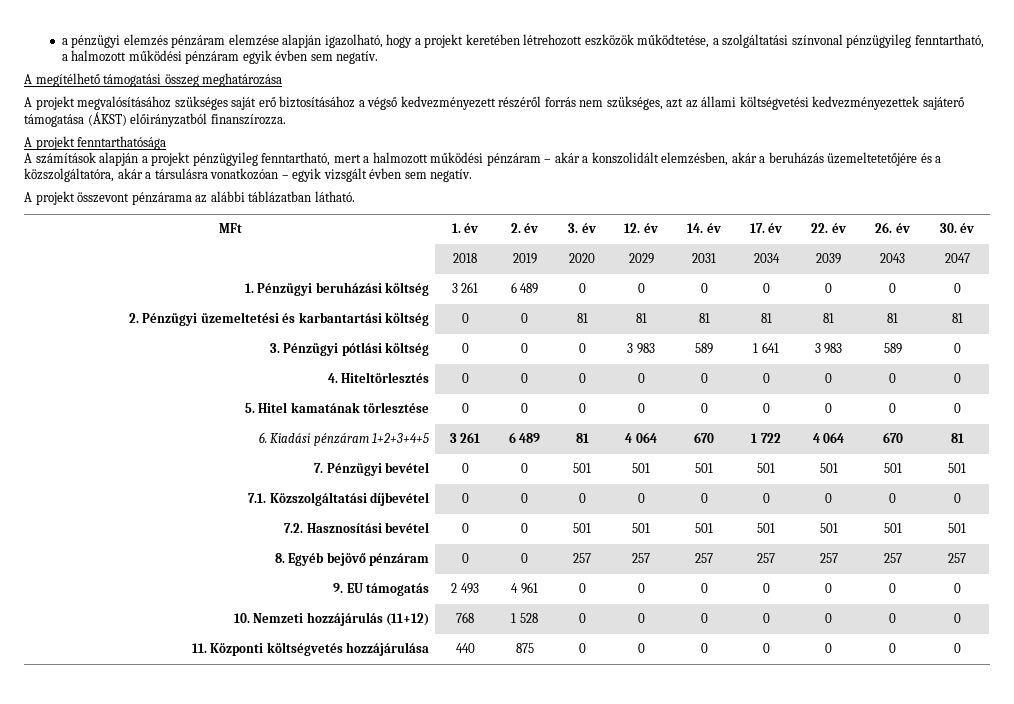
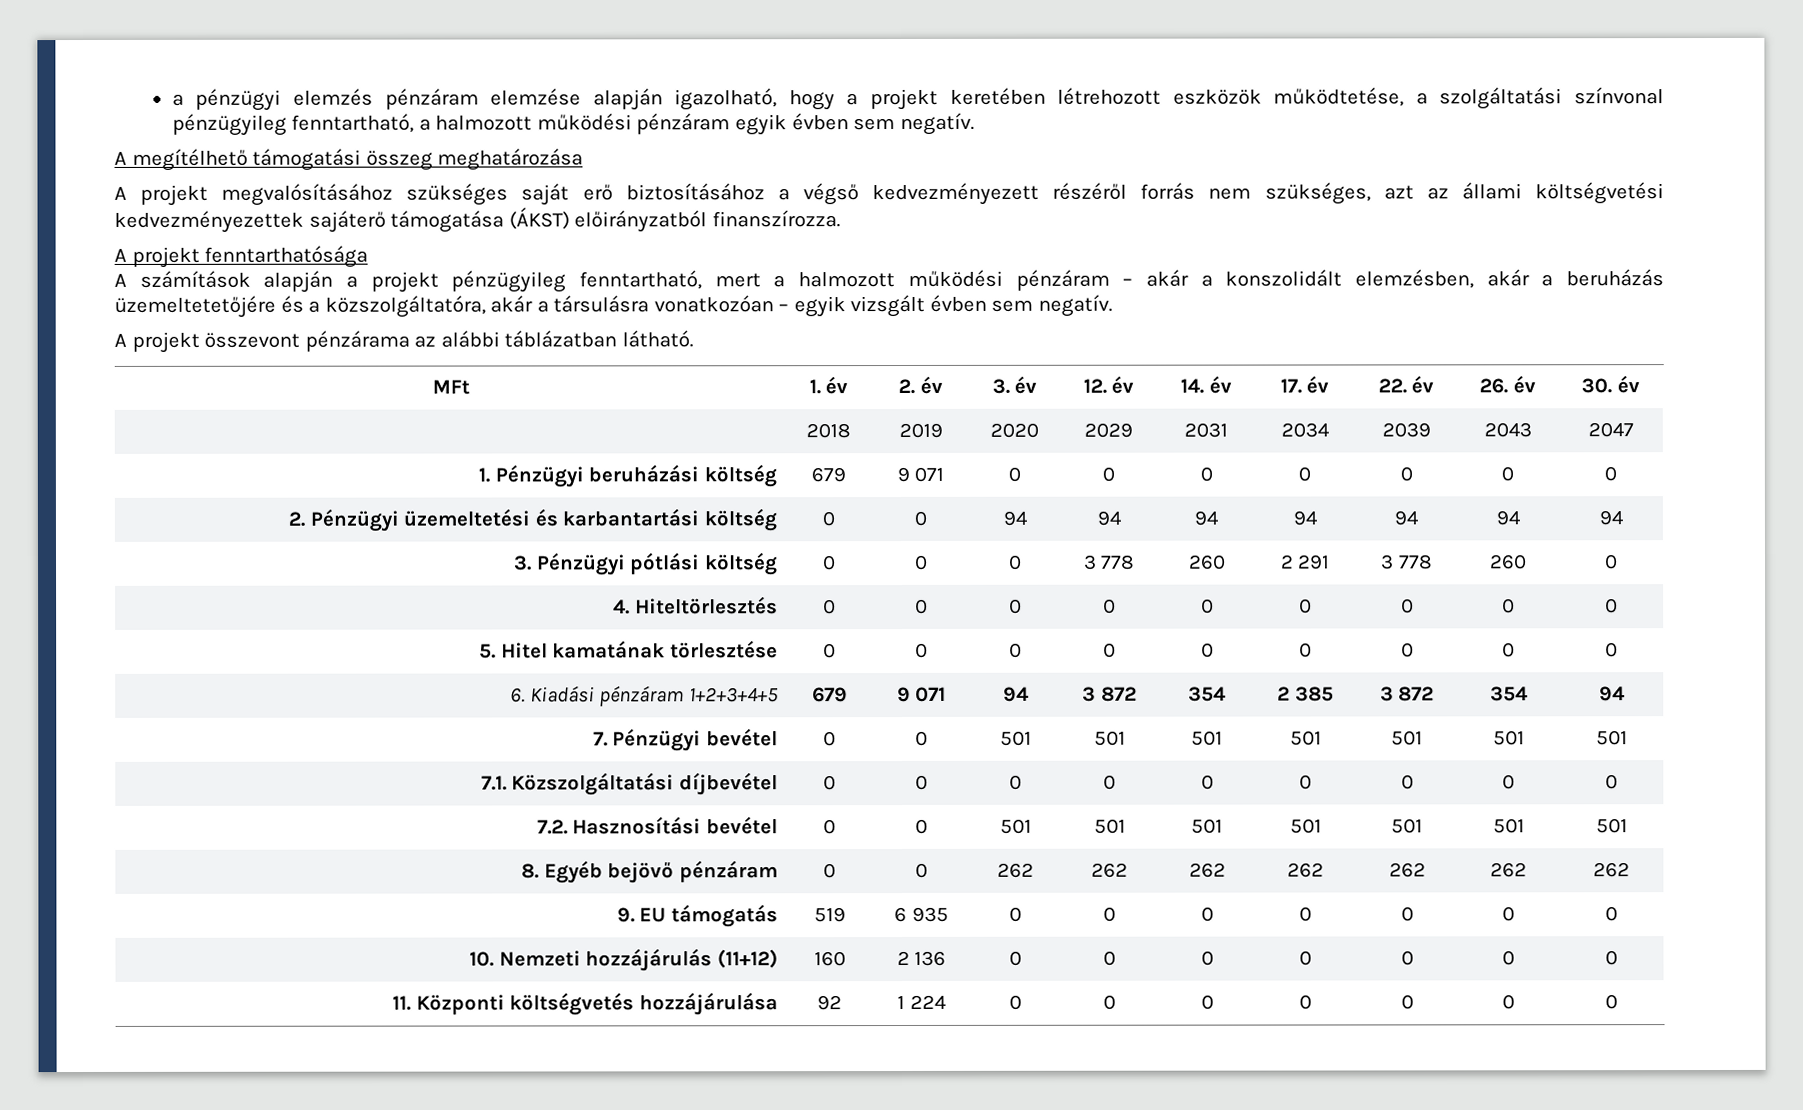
- 1. Pénzügyi beruházási költség | 3 261 | 6 489 | 0 | 0 | 0 | 0 | 0 | 0 | 0
+ 1. Pénzügyi beruházási költség | 679 | 9 071 | 0 | 0 | 0 | 0 | 0 | 0 | 0
- 2. Pénzügyi üzemeltetési és karbantartási költség | 0 | 0 | 81 | 81 | 81 | 81 | 81 | 81 | 81
+ 2. Pénzügyi üzemeltetési és karbantartási költség | 0 | 0 | 94 | 94 | 94 | 94 | 94 | 94 | 94
- 3. Pénzügyi pótlási költség | 0 | 0 | 0 | 3 983 | 589 | 1 641 | 3 983 | 589 | 0
+ 3. Pénzügyi pótlási költség | 0 | 0 | 0 | 3 778 | 260 | 2 291 | 3 778 | 260 | 0
- 6. Kiadási pénzáram 1+2+3+4+5 | 3 261 | 6 489 | 81 | 4 064 | 670 | 1 722 | 4 064 | 670 | 81
+ 6. Kiadási pénzáram 1+2+3+4+5 | 679 | 9 071 | 94 | 3 872 | 354 | 2 385 | 3 872 | 354 | 94
- 8. Egyéb bejövő pénzáram | 0 | 0 | 257 | 257 | 257 | 257 | 257 | 257 | 257
+ 8. Egyéb bejövő pénzáram | 0 | 0 | 262 | 262 | 262 | 262 | 262 | 262 | 262
- 9. EU támogatás | 2 493 | 4 961 | 0 | 0 | 0 | 0 | 0 | 0 | 0
+ 9. EU támogatás | 519 | 6 935 | 0 | 0 | 0 | 0 | 0 | 0 | 0
- 10. Nemzeti hozzájárulás (11+12) | 768 | 1 528 | 0 | 0 | 0 | 0 | 0 | 0 | 0
+ 10. Nemzeti hozzájárulás (11+12) | 160 | 2 136 | 0 | 0 | 0 | 0 | 0 | 0 | 0
- 11. Központi költségvetés hozzájárulása | 440 | 875 | 0 | 0 | 0 | 0 | 0 | 0 | 0
+ 11. Központi költségvetés hozzájárulása | 92 | 1 224 | 0 | 0 | 0 | 0 | 0 | 0 | 0

